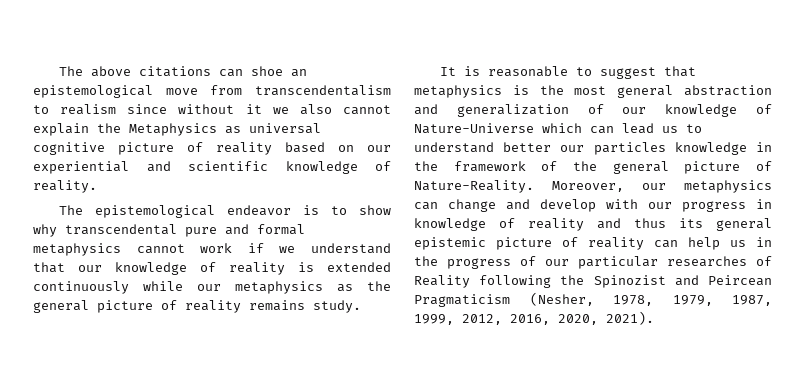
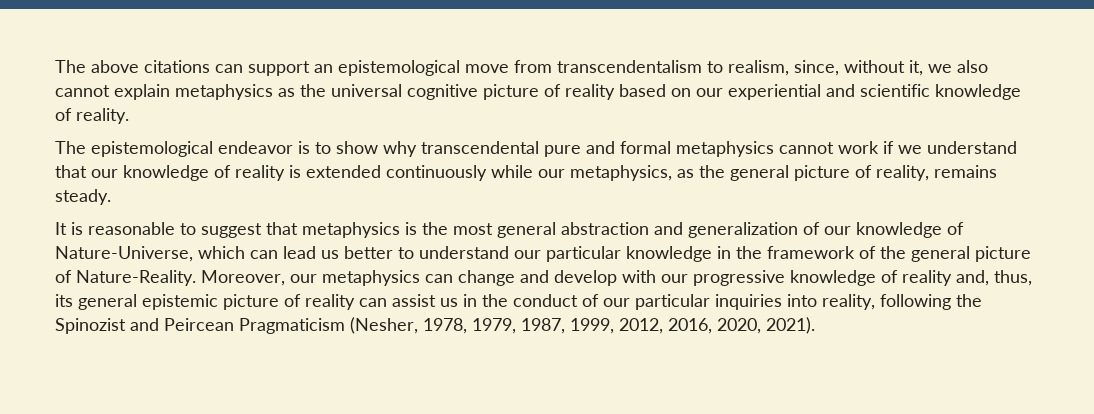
- The above citations can shoe an epistemological move from transcendentalism to realism since without it we also cannot explain the Metaphysics as universal cognitive picture of reality based on our experiential and scientific knowledge of reality.
+ The above citations can support an epistemological move from transcendentalism to realism, since, without it, we also cannot explain metaphysics as the universal cognitive picture of reality based on our experiential and scientific knowledge of reality.
- The epistemological endeavor is to show why transcendental pure and formal metaphysics cannot work if we understand that our knowledge of reality is extended continuously while our metaphysics as the general picture of reality remains study.
+ The epistemological endeavor is to show why transcendental pure and formal metaphysics cannot work if we understand that our knowledge of reality is extended continuously while our metaphysics, as the general picture of reality, remains steady.
- It is reasonable to suggest that metaphysics is the most general abstraction and generalization of our knowledge of Nature-Universe which can lead us to understand better our particles knowledge in the framework of the general picture of Nature-Reality.
+ It is reasonable to suggest that metaphysics is the most general abstraction and generalization of our knowledge of Nature-Universe, which can lead us better to understand our particular knowledge in the framework of the general picture of Nature-Reality.
- Moreover, our metaphysics can change and develop with our progress in knowledge of reality and thus its general epistemic picture of reality can help us in the progress of our particular researches of Reality following the Spinozist and Peircean Pragmaticism (Nesher, 1978, 1979, 1987, 1999, 2012, 2016, 2020, 2021).
+ Moreover, our metaphysics can change and develop with our progressive knowledge of reality and, thus, its general epistemic picture of reality can assist us in the conduct of our particular inquiries into reality, following the Spinozist and Peircean Pragmaticism (Nesher, 1978, 1979, 1987, 1999, 2012, 2016, 2020, 2021).

